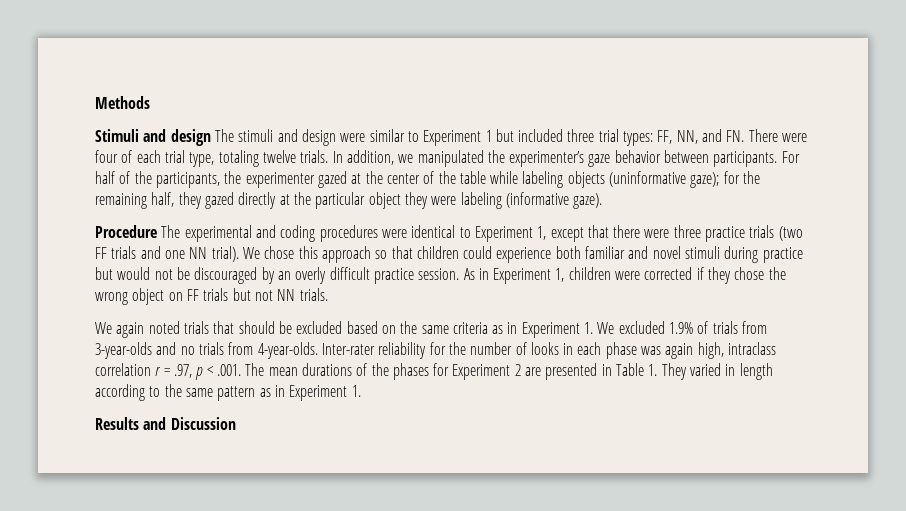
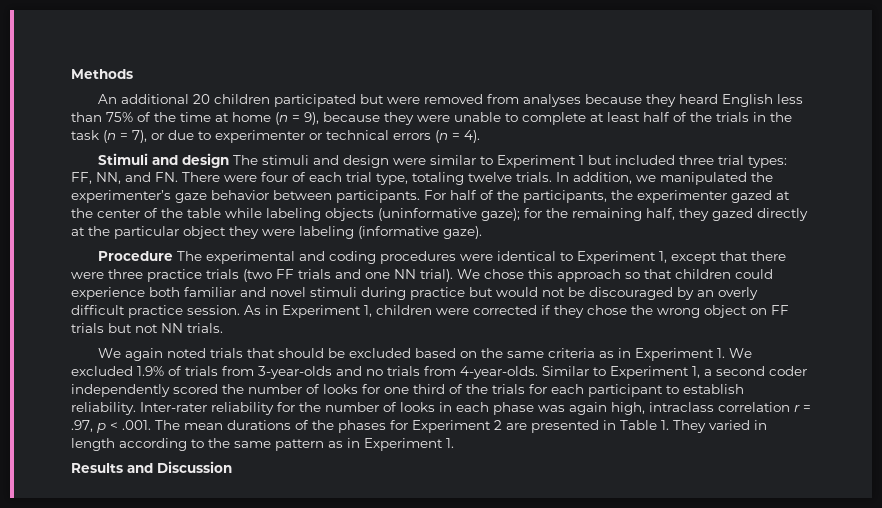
+ An additional 20 children participated but were removed from analyses because they heard English less than 75% of the time at home (n = 9), because they were unable to complete at least half of the trials in the task (n = 7), or due to experimenter or technical errors (n = 4).
+ Similar to Experiment 1, a second coder independently scored the number of looks for one third of the trials for each participant to establish reliability.

